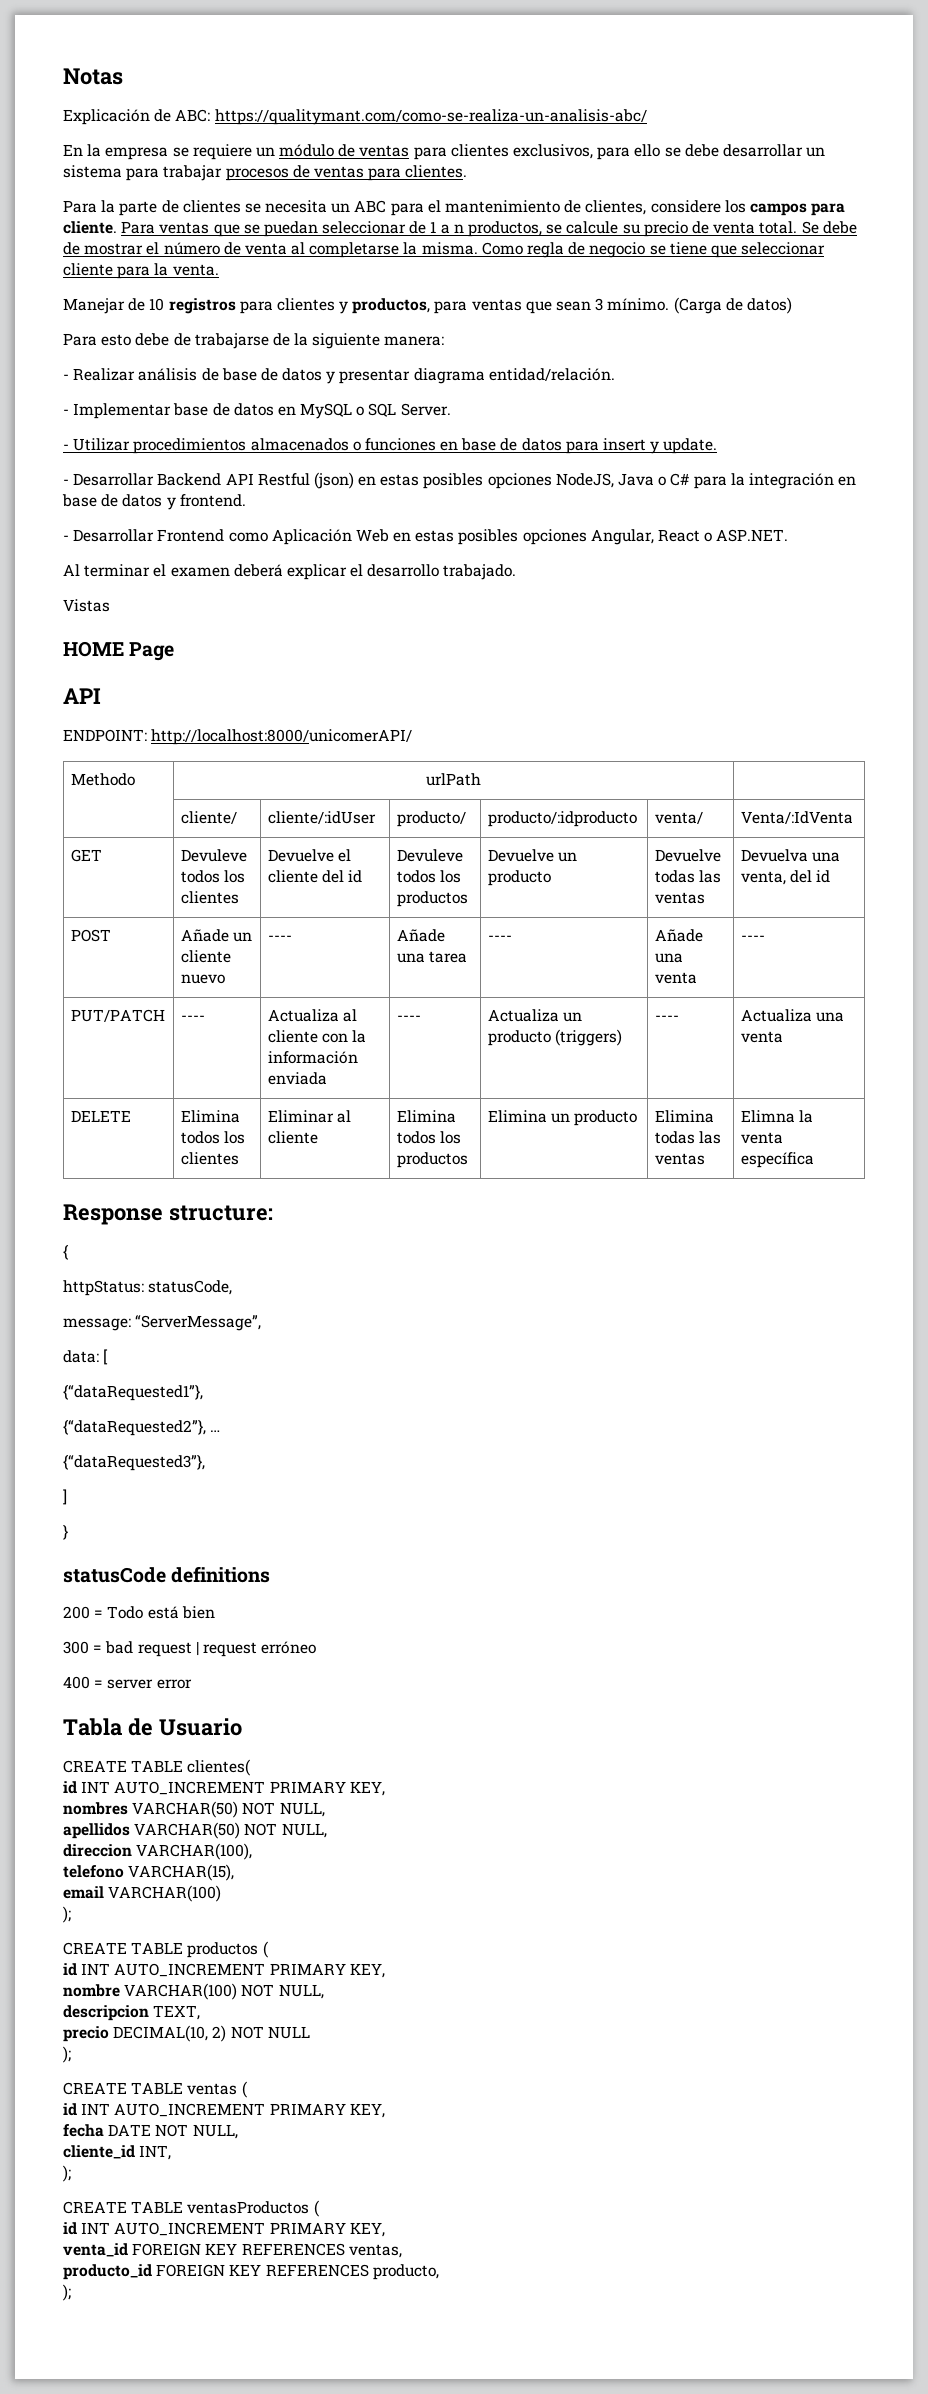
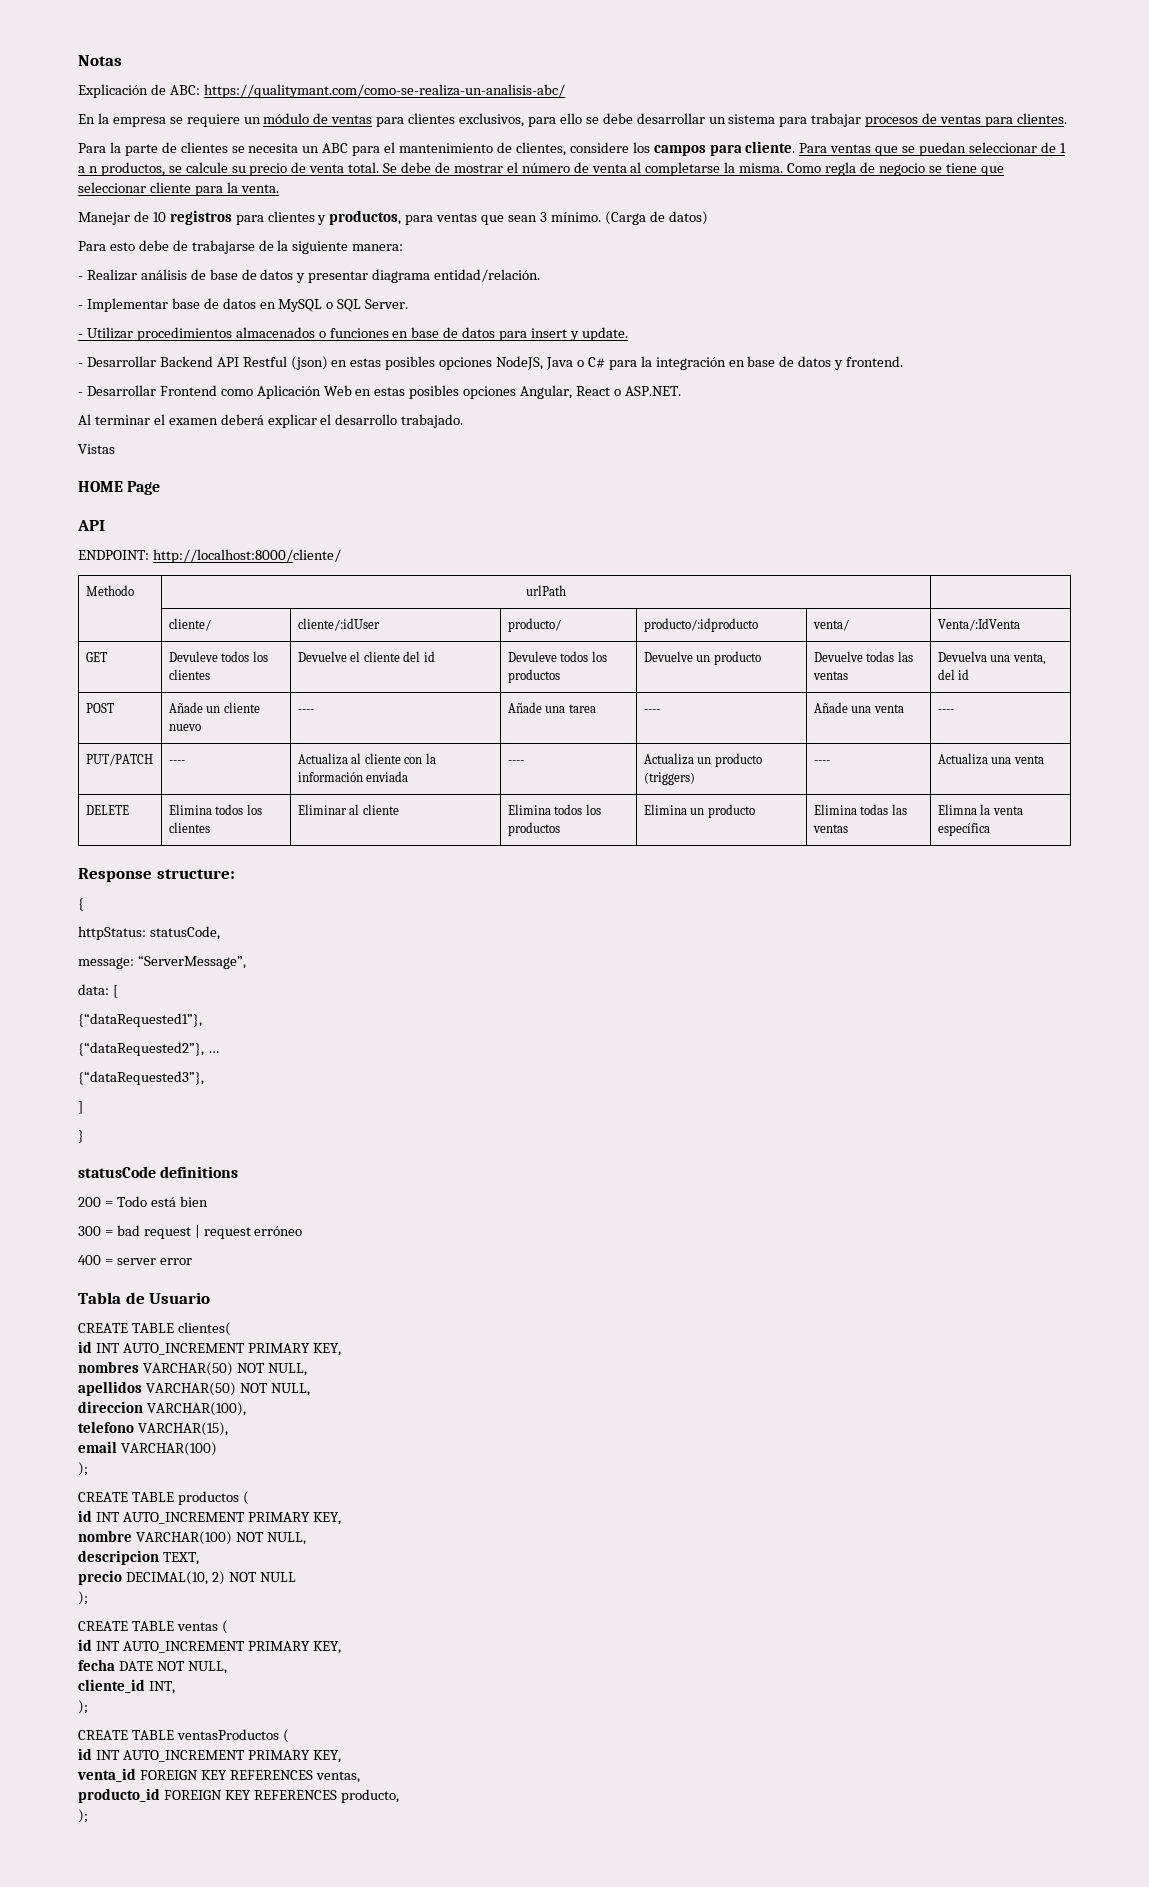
- ENDPOINT: http://localhost:8000/unicomerAPI/
+ ENDPOINT: http://localhost:8000/cliente/

